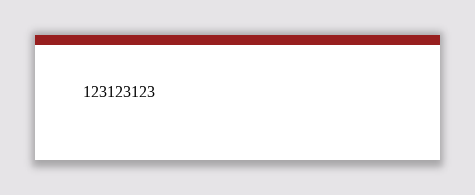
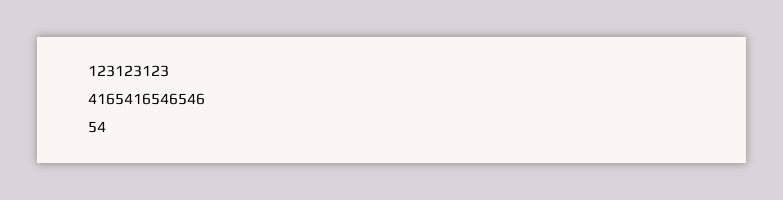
+ 4165416546546
+ 54

